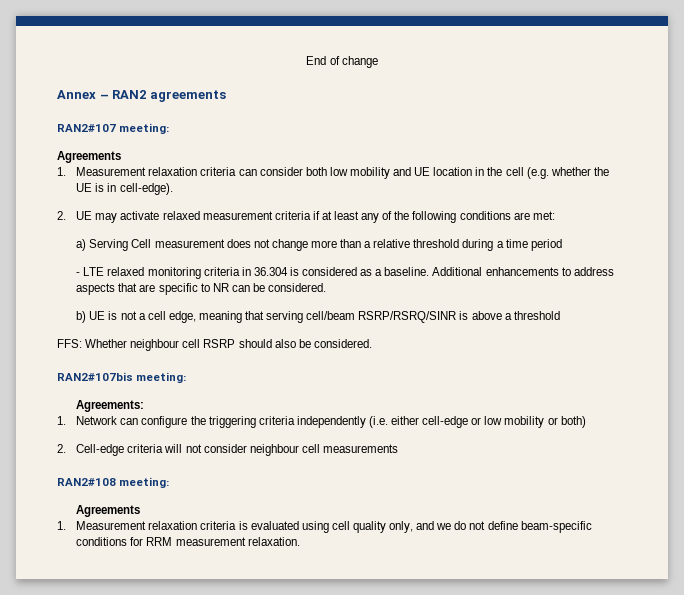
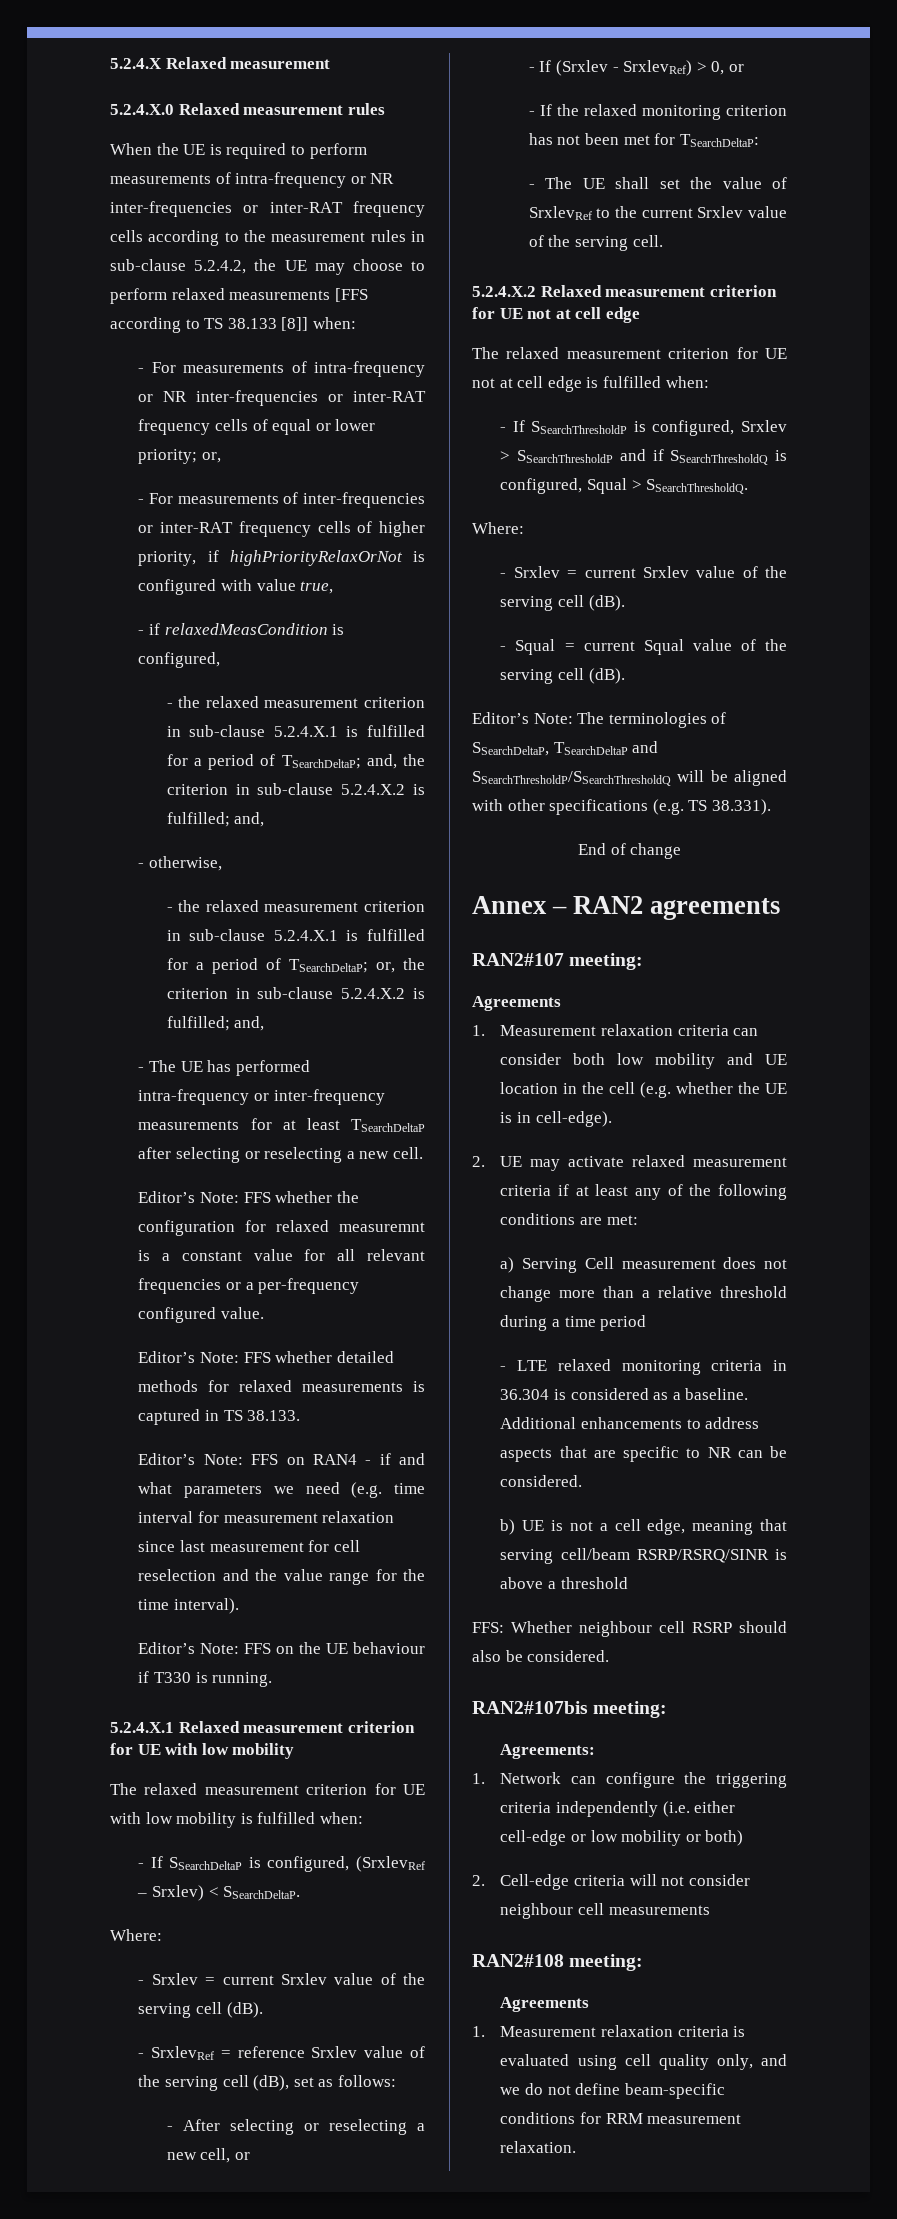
+ 5.2.4.X Relaxed measurement
+ 5.2.4.X.0 Relaxed measurement rules
+ When the UE is required to perform measurements of intra-frequency or NR inter-frequencies or inter-RAT frequency cells according to the measurement rules in sub-clause 5.2.4.2, the UE may choose to perform relaxed measurements [FFS according to TS 38.133 [8]] when:
+ - For measurements of intra-frequency or NR inter-frequencies or inter-RAT frequency cells of equal or lower priority; or,
+ - For measurements of inter-frequencies or inter-RAT frequency cells of higher priority, if highPriorityRelaxOrNot is configured with value true,
+ - if relaxedMeasCondition is configured,
+ - the relaxed measurement criterion in sub-clause 5.2.4.X.1 is fulfilled for a period of TSearchDeltaP; and, the criterion in sub-clause 5.2.4.X.2 is fulfilled; and,
+ - otherwise,
+ - the relaxed measurement criterion in sub-clause 5.2.4.X.1 is fulfilled for a period of TSearchDeltaP; or, the criterion in sub-clause 5.2.4.X.2 is fulfilled; and,
+ - The UE has performed intra-frequency or inter-frequency measurements for at least TSearchDeltaP after selecting or reselecting a new cell.
+ Editor’s Note: FFS whether the configuration for relaxed measuremnt is a constant value for all relevant frequencies or a per-frequency configured value.
+ Editor’s Note: FFS whether detailed methods for relaxed measurements is captured in TS 38.133.
+ Editor’s Note: FFS on RAN4 - if and what parameters we need (e.g. time interval for measurement relaxation since last measurement for cell reselection and the value range for the time interval).
+ Editor’s Note: FFS on the UE behaviour if T330 is running.
+ 5.2.4.X.1 Relaxed measurement criterion for UE with low mobility
+ The relaxed measurement criterion for UE with low mobility is fulfilled when:
+ - If SSearchDeltaP is configured, (SrxlevRef – Srxlev) < SSearchDeltaP.
+ Where:
+ - Srxlev = current Srxlev value of the serving cell (dB).
+ - SrxlevRef = reference Srxlev value of the serving cell (dB), set as follows:
+ - After selecting or reselecting a new cell, or
+ - If (Srxlev - SrxlevRef) > 0, or
+ - If the relaxed monitoring criterion has not been met for TSearchDeltaP:
+ - The UE shall set the value of SrxlevRef to the current Srxlev value of the serving cell.
+ 5.2.4.X.2 Relaxed measurement criterion for UE not at cell edge
+ The relaxed measurement criterion for UE not at cell edge is fulfilled when:
+ - If SSearchThresholdP is configured, Srxlev > SSearchThresholdP and if SSearchThresholdQ is configured, Squal > SSearchThresholdQ.
+ Where:
+ - Srxlev = current Srxlev value of the serving cell (dB).
+ - Squal = current Squal value of the serving cell (dB).
+ Editor’s Note: The terminologies of SSearchDeltaP, TSearchDeltaP and SSearchThresholdP/SSearchThresholdQ will be aligned with other specifications (e.g. TS 38.331).

